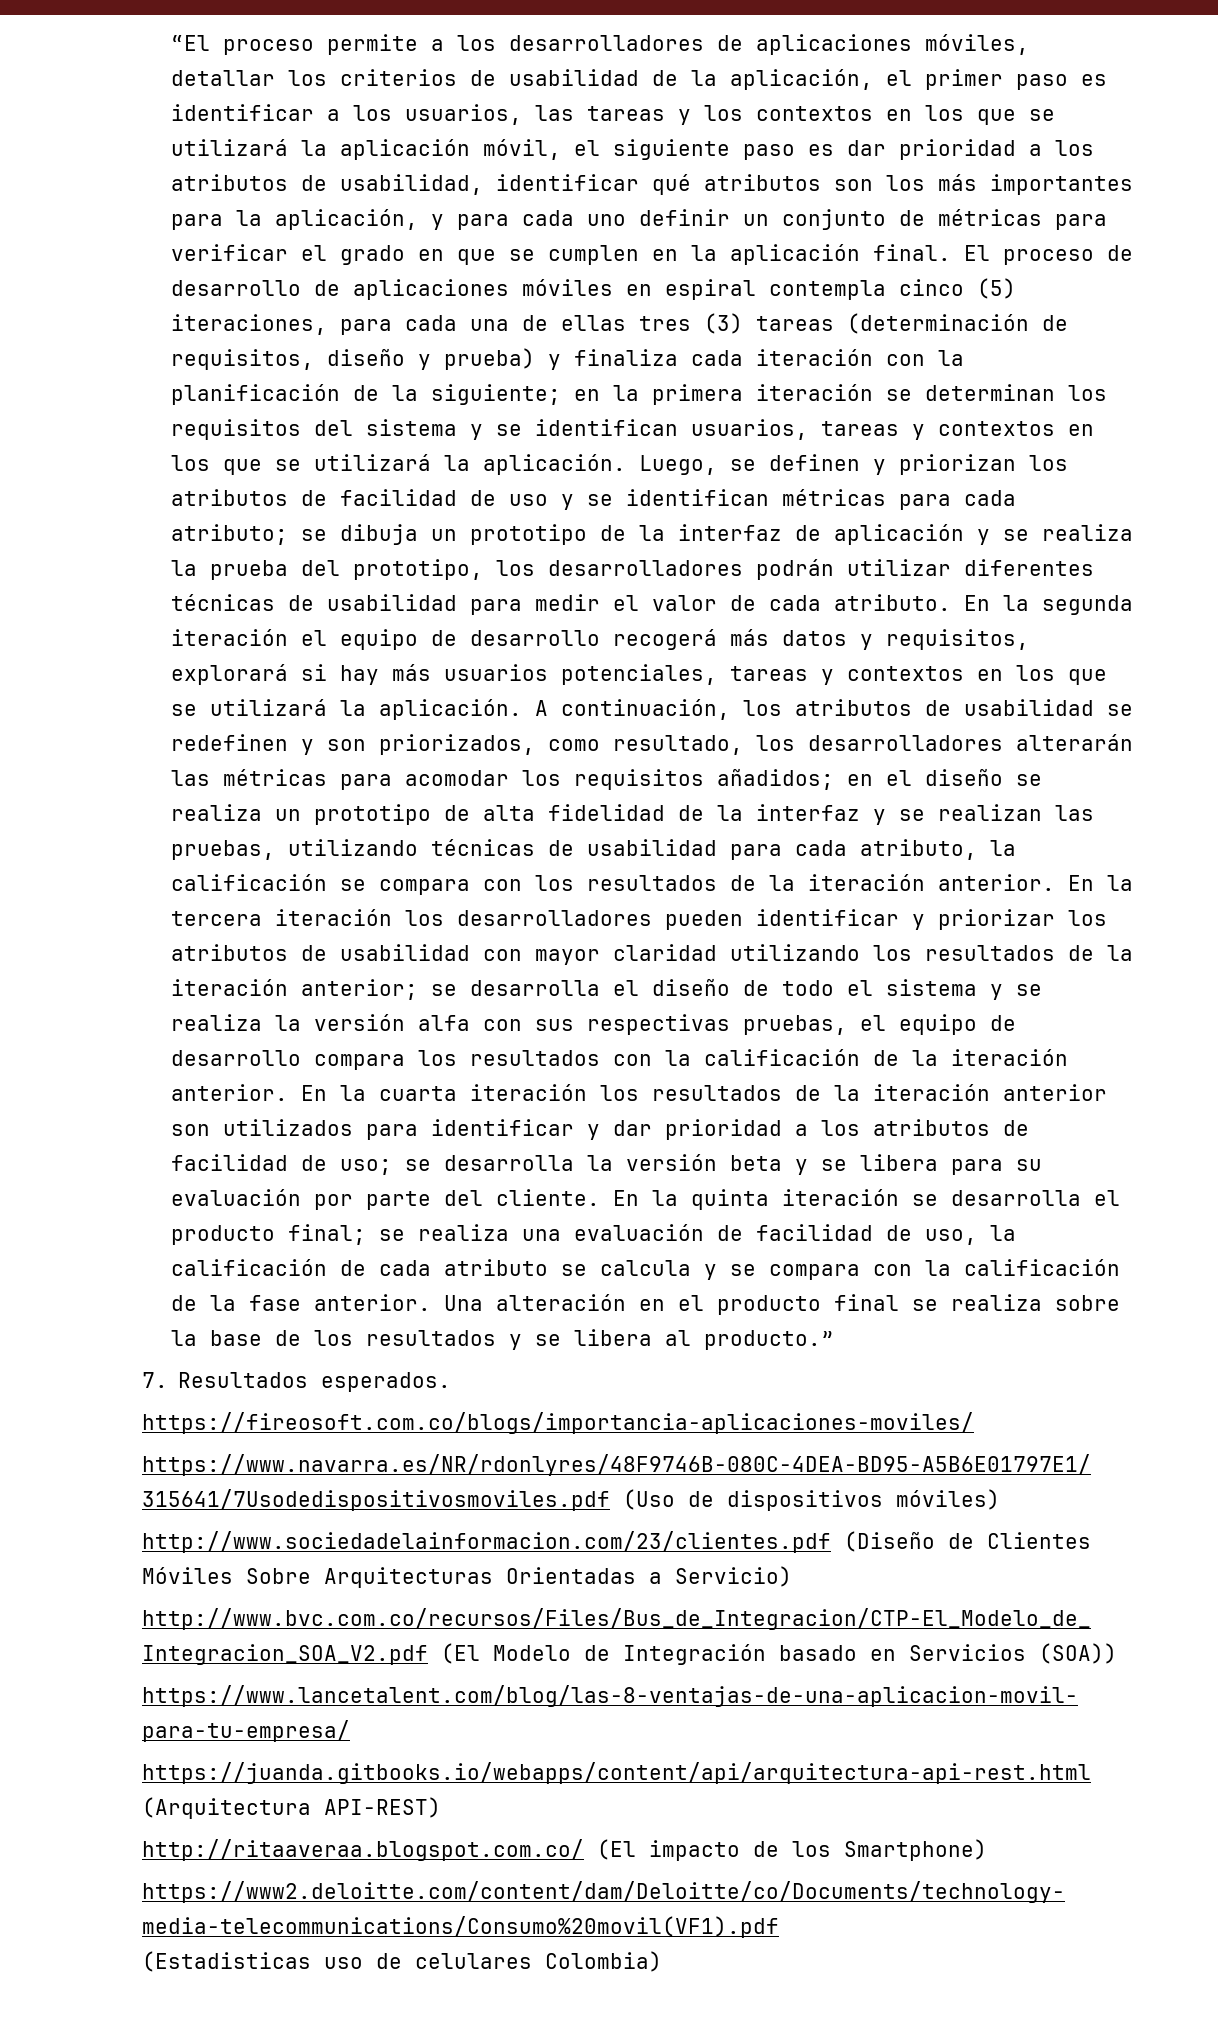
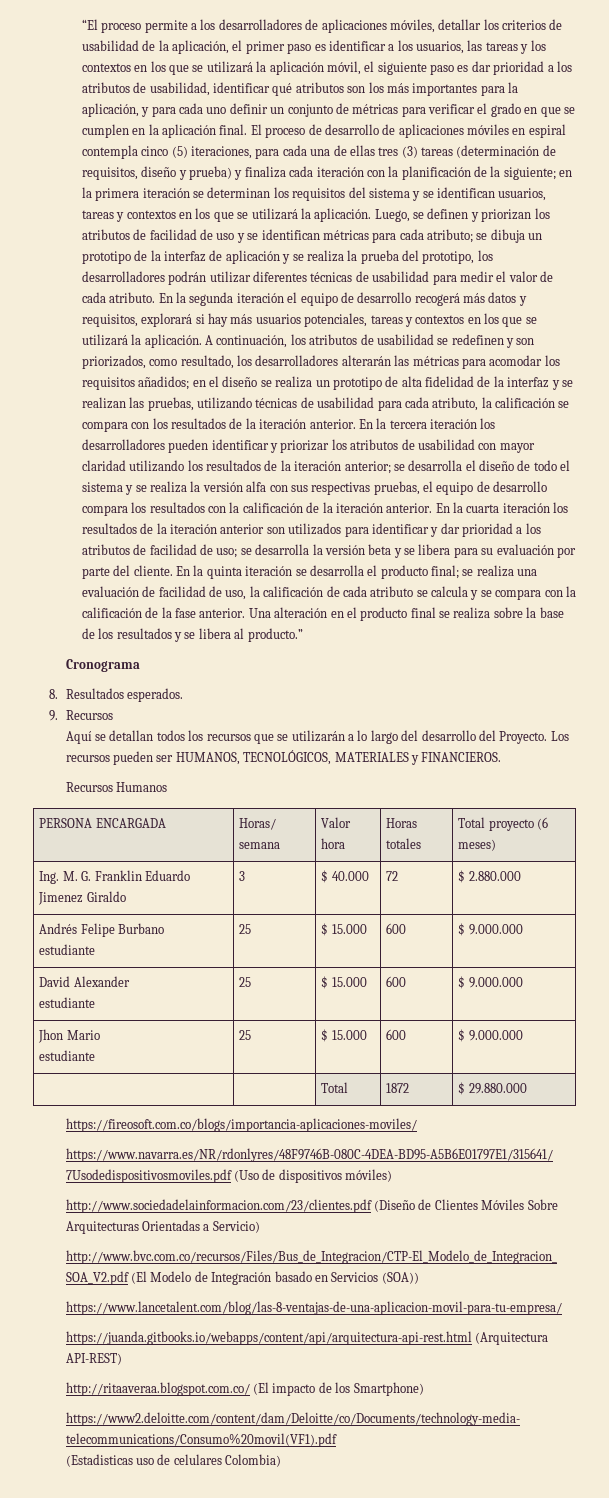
- 7. Resultados esperados.
+ Cronograma
+ 8. Resultados esperados.
+ 9. Recursos
+ Aquí se detallan todos los recursos que se utilizarán a lo largo del desarrollo del Proyecto. Los recursos pueden ser HUMANOS, TECNOLÓGICOS, MATERIALES y FINANCIEROS.
+ Recursos Humanos
+ PERSONA ENCARGADA | Horas/ semana | Valor hora | Horas totales | Total proyecto (6 meses)
+ Ing. M. G. Franklin Eduardo Jimenez Giraldo | 3 | $ 40.000 | 72 | $ 2.880.000
+ Andrés Felipe Burbano
+ estudiante | 25 | $ 15.000 | 600 | $ 9.000.000
+ David Alexander
+ estudiante | 25 | $ 15.000 | 600 | $ 9.000.000
+ Jhon Mario
+ estudiante | 25 | $ 15.000 | 600 | $ 9.000.000
+ | | Total | 1872 | $ 29.880.000

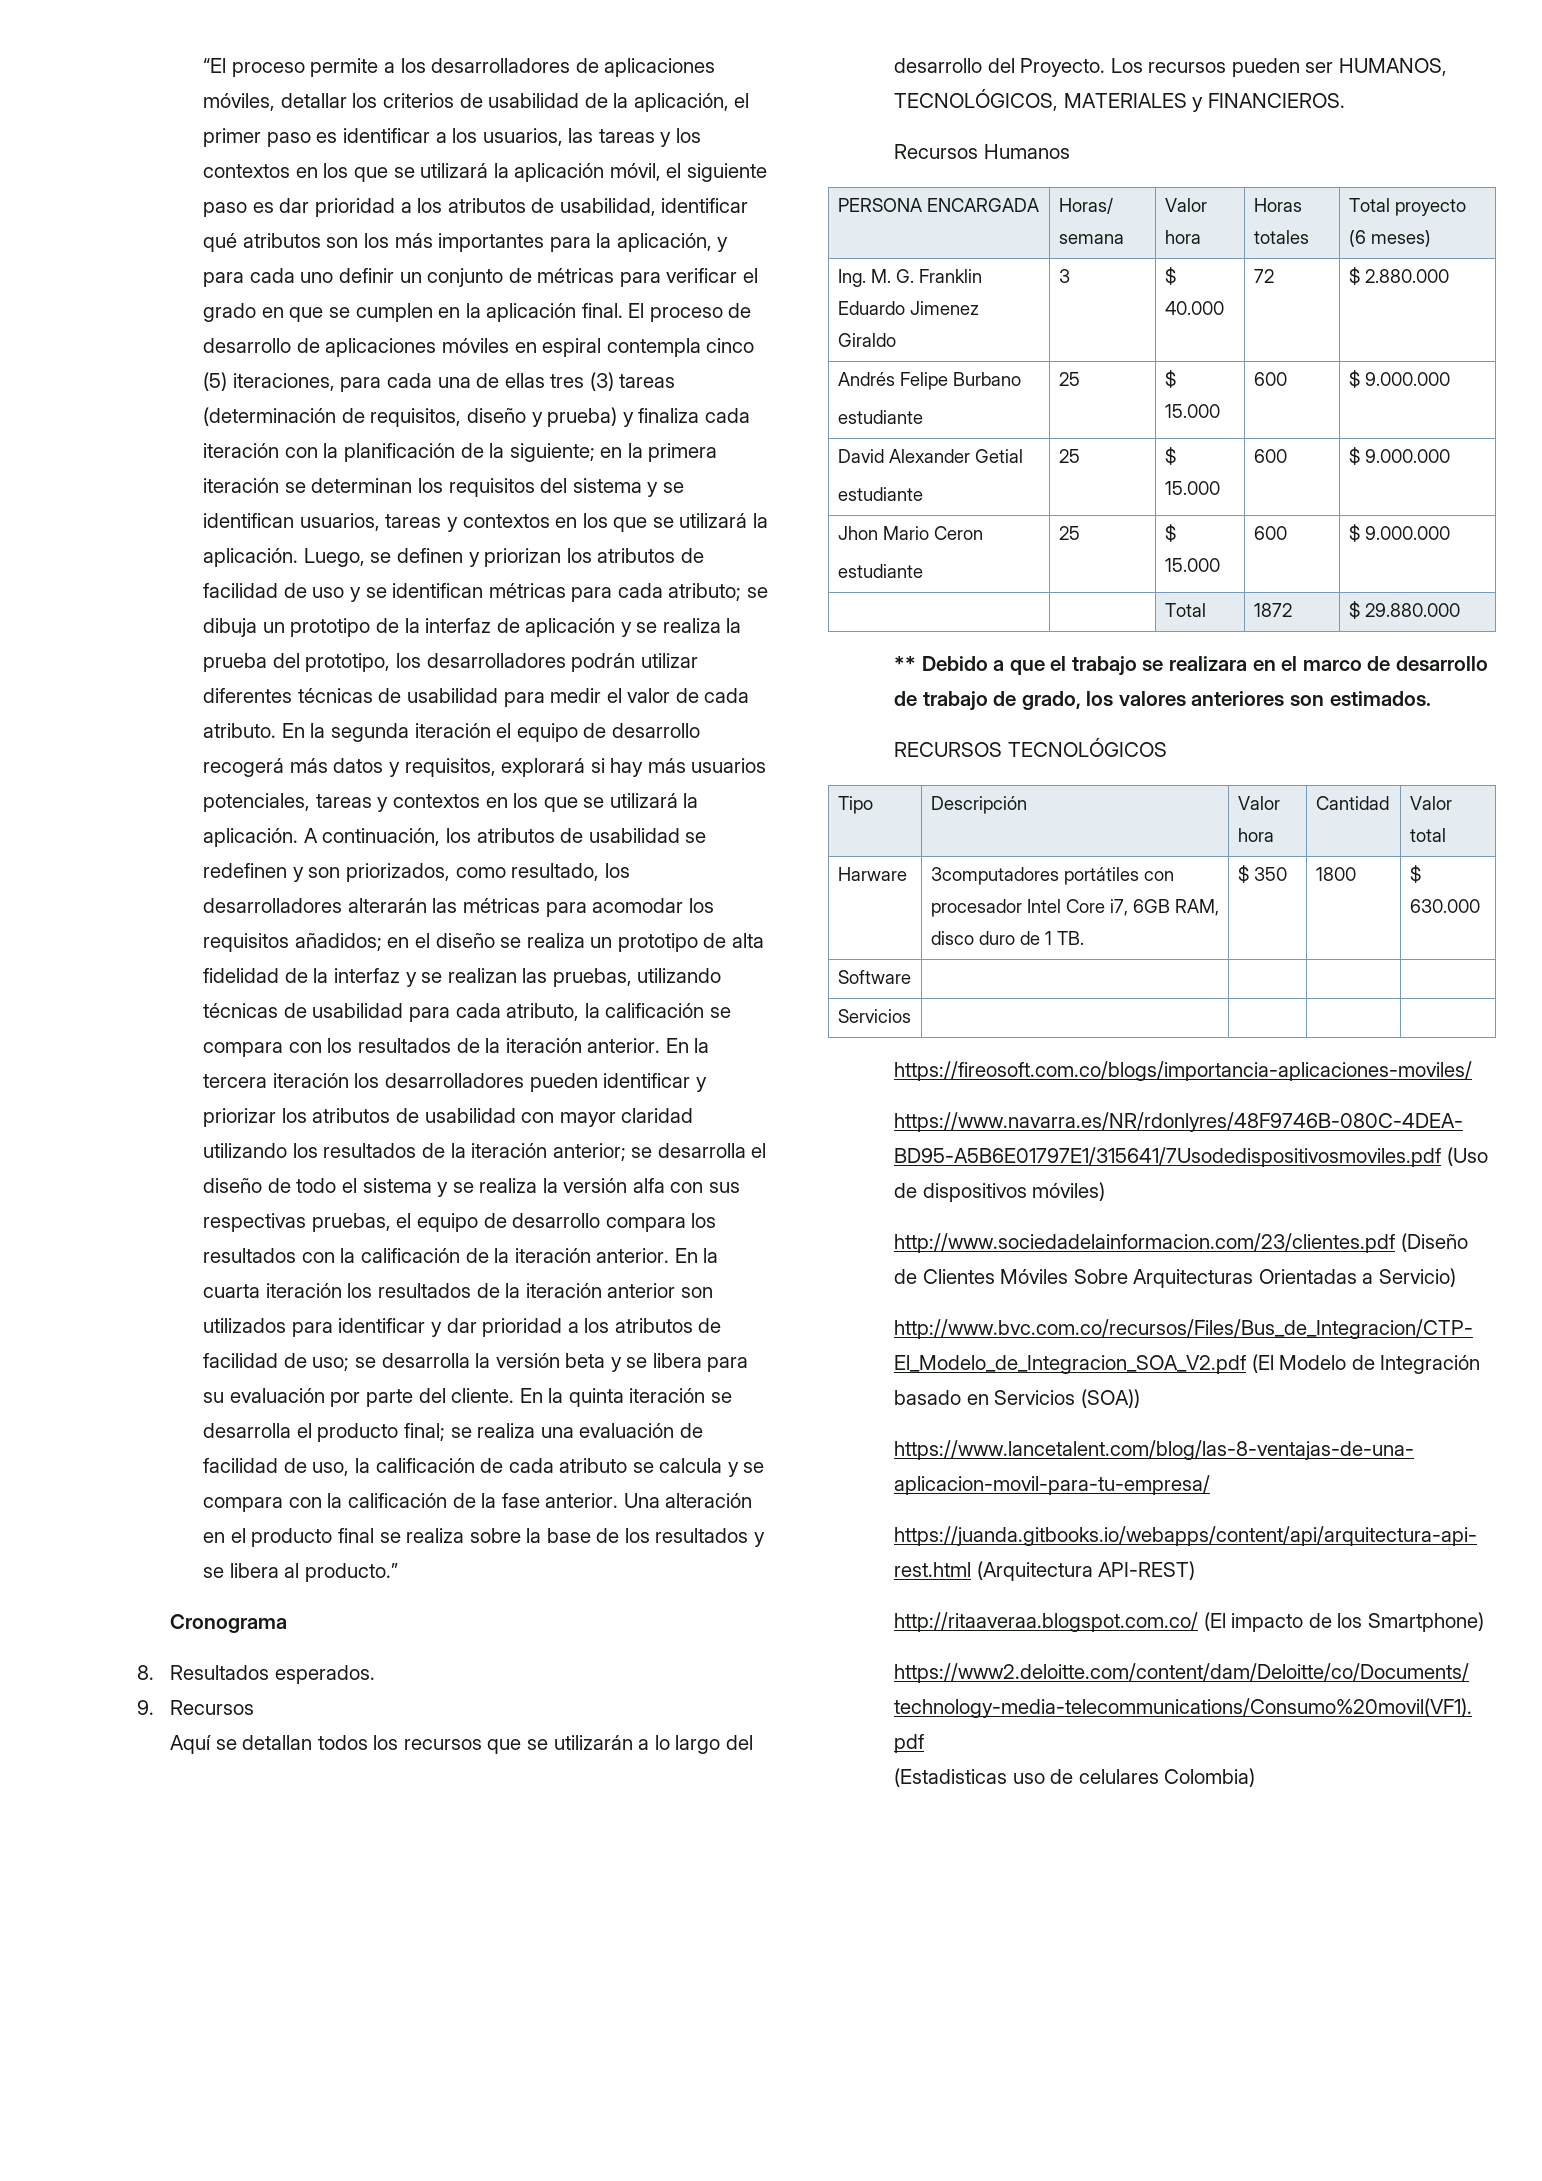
- David Alexander
+ David Alexander Getial
- Jhon Mario
+ Jhon Mario Ceron
+ ** Debido a que el trabajo se realizara en el marco de desarrollo de trabajo de grado, los valores anteriores son estimados.
+ RECURSOS TECNOLÓGICOS
+ Tipo | Descripción | Valor hora | Cantidad | Valor total
+ Harware | 3computadores portátiles con procesador Intel Core i7, 6GB RAM, disco duro de 1 TB. | $ 350 | 1800 | $ 630.000
+ Software | | | |
+ Servicios | | | |

